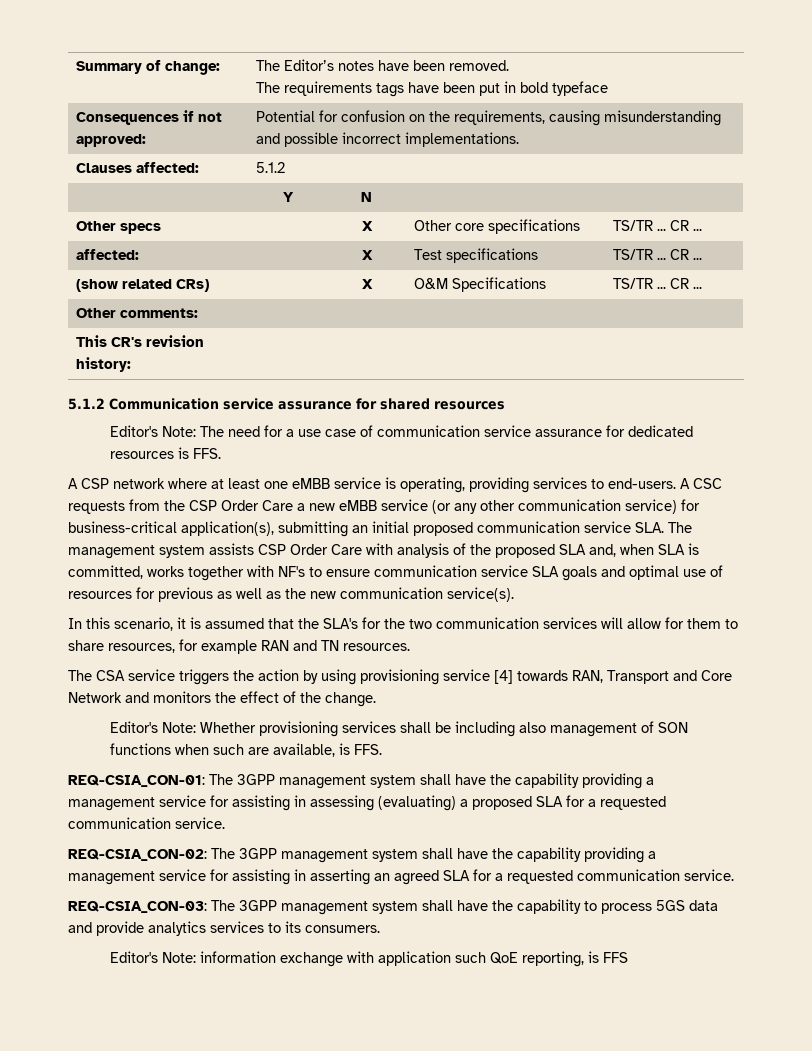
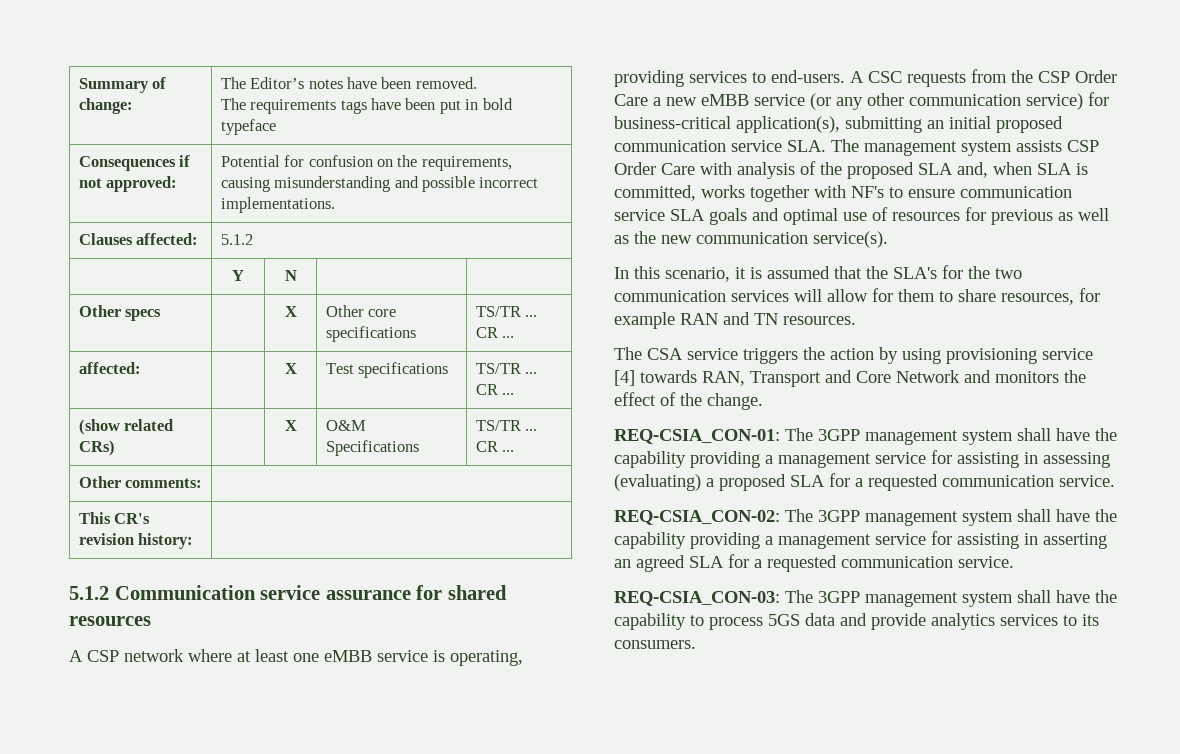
- Editor's Note: The need for a use case of communication service assurance for dedicated resources is FFS.
- Editor's Note: Whether provisioning services shall be including also management of SON functions when such are available, is FFS.
- Editor's Note: information exchange with application such QoE reporting, is FFS

